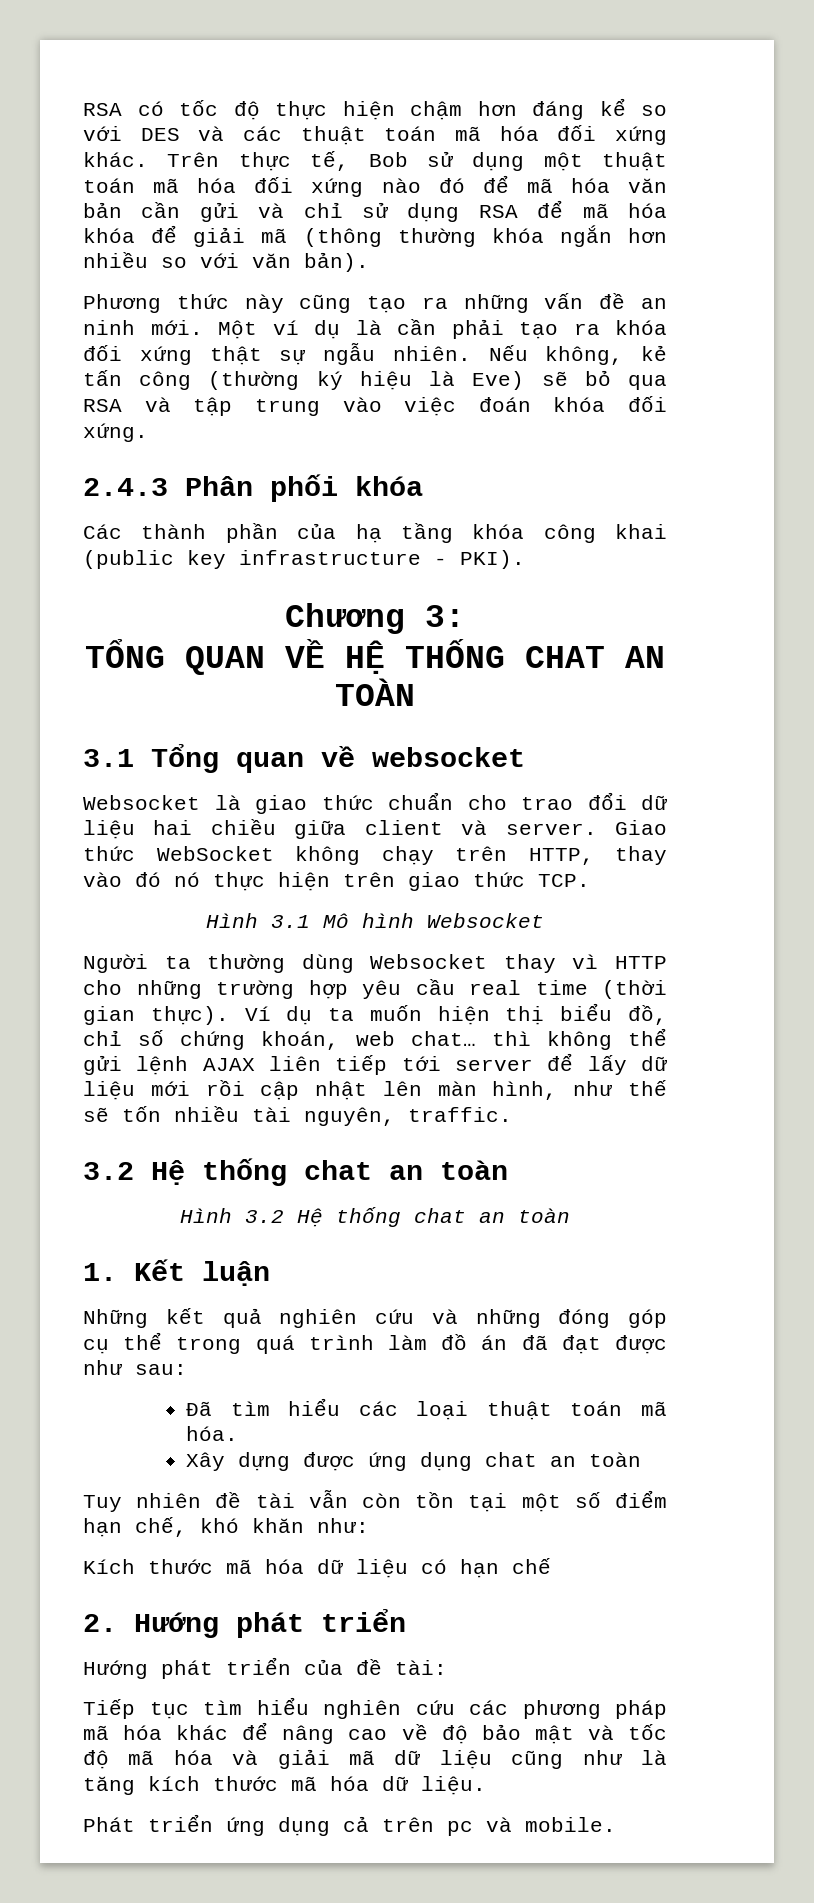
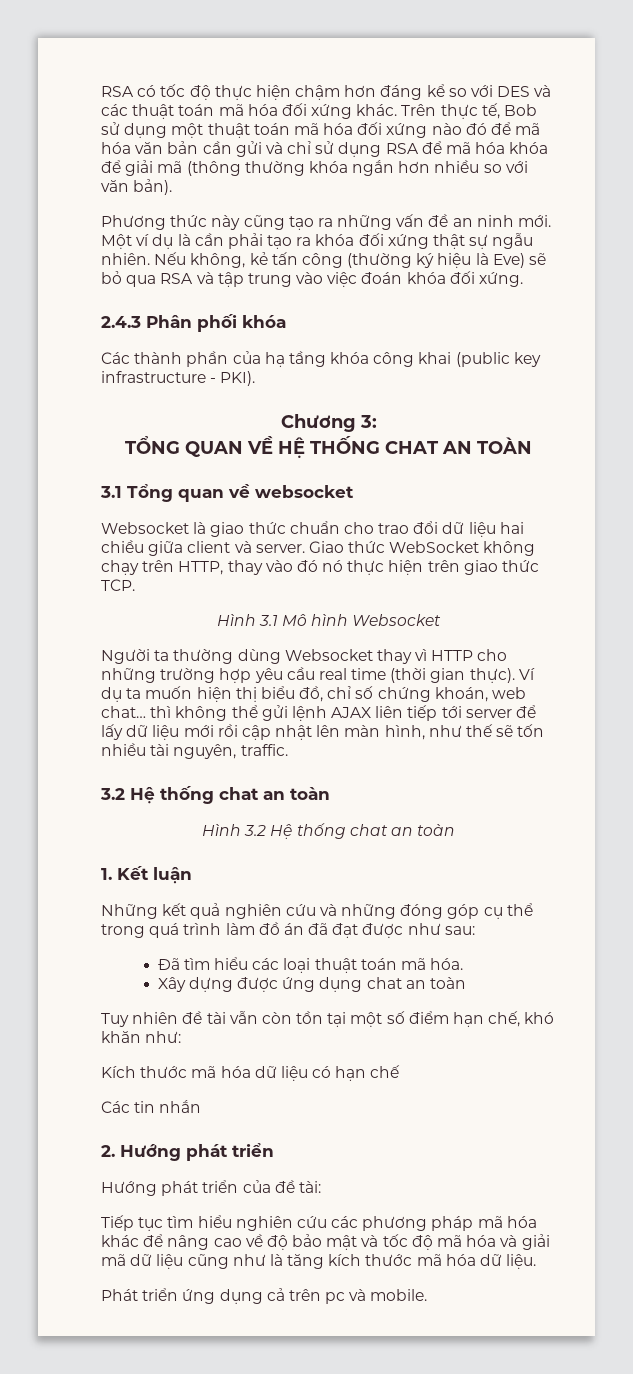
+ Các tin nhắn

